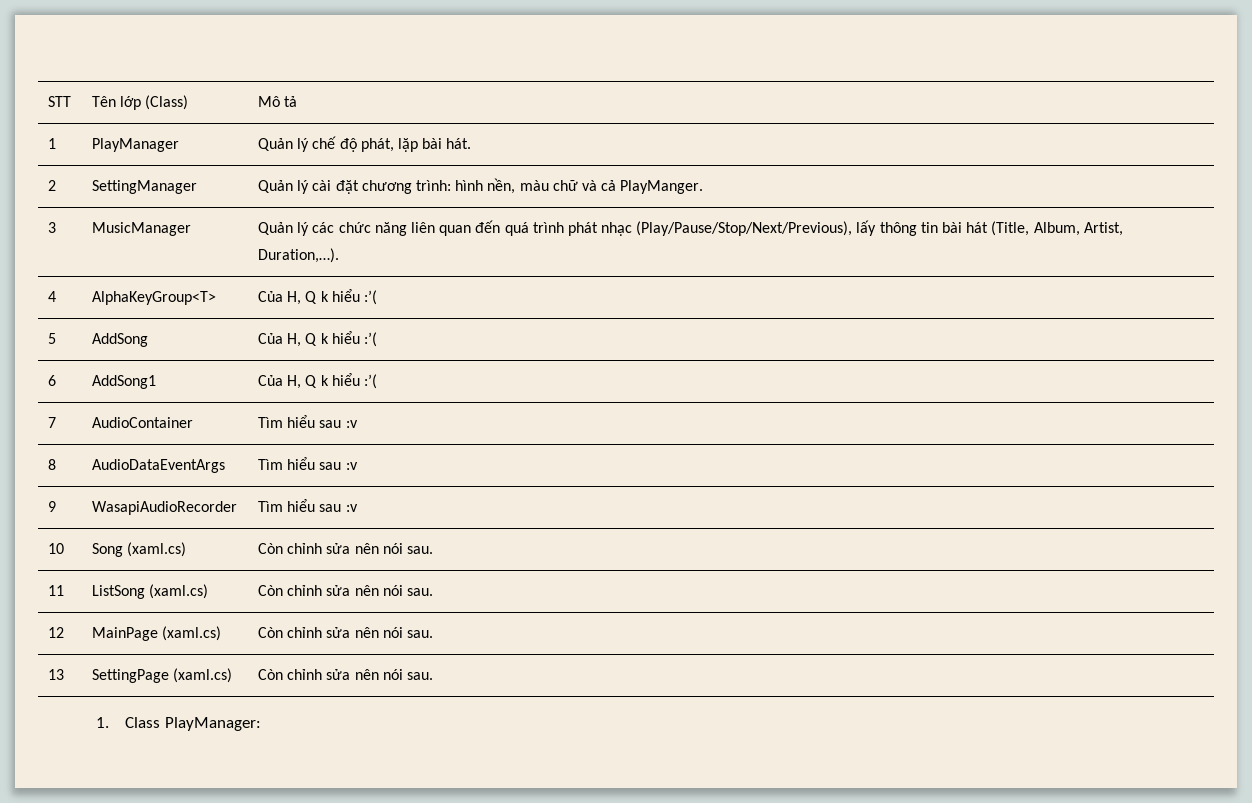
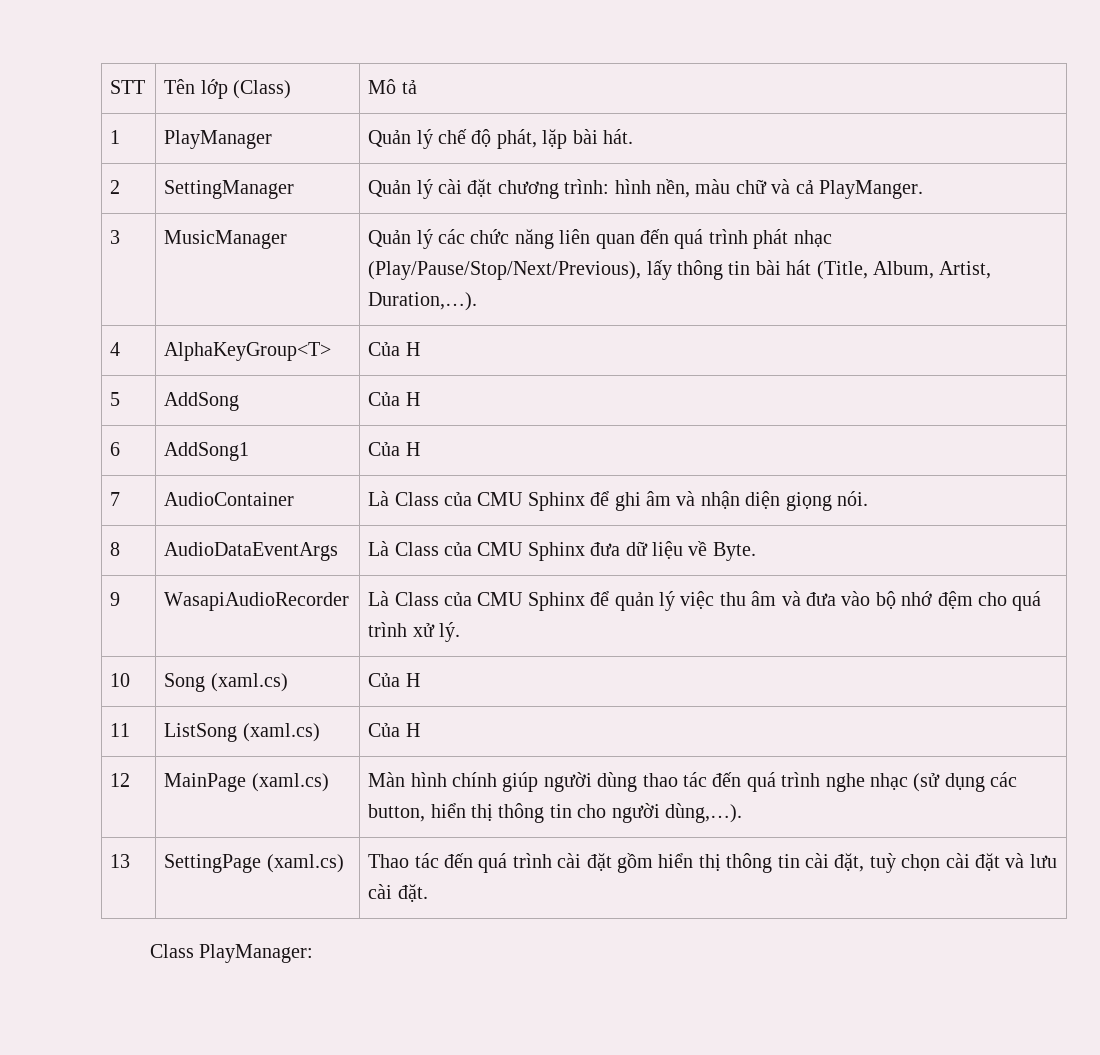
- 4 | AlphaKeyGroup<T> | Của H, Q k hiểu :’(
- 5 | AddSong | Của H, Q k hiểu :’(
- 6 | AddSong1 | Của H, Q k hiểu :’(
- 7 | AudioContainer | Tìm hiểu sau :v
- 8 | AudioDataEventArgs | Tìm hiểu sau :v
- 9 | WasapiAudioRecorder | Tìm hiểu sau :v
- 10 | Song (xaml.cs) | Còn chỉnh sửa nên nói sau.
- 11 | ListSong (xaml.cs) | Còn chỉnh sửa nên nói sau.
- 12 | MainPage (xaml.cs) | Còn chỉnh sửa nên nói sau.
- 13 | SettingPage (xaml.cs) | Còn chỉnh sửa nên nói sau.
- 1. Class PlayManager:
+ 4 | AlphaKeyGroup<T> | Của H
+ 5 | AddSong | Của H
+ 6 | AddSong1 | Của H
+ 7 | AudioContainer | Là Class của CMU Sphinx để ghi âm và nhận diện giọng nói.
+ 8 | AudioDataEventArgs | Là Class của CMU Sphinx đưa dữ liệu về Byte.
+ 9 | WasapiAudioRecorder | Là Class của CMU Sphinx để quản lý việc thu âm và đưa vào bộ nhớ đệm cho quá trình xử lý.
+ 10 | Song (xaml.cs) | Của H
+ 11 | ListSong (xaml.cs) | Của H
+ 12 | MainPage (xaml.cs) | Màn hình chính giúp người dùng thao tác đến quá trình nghe nhạc (sử dụng các button, hiển thị thông tin cho người dùng,…).
+ 13 | SettingPage (xaml.cs) | Thao tác đến quá trình cài đặt gồm hiển thị thông tin cài đặt, tuỳ chọn cài đặt và lưu cài đặt.
+ Class PlayManager:

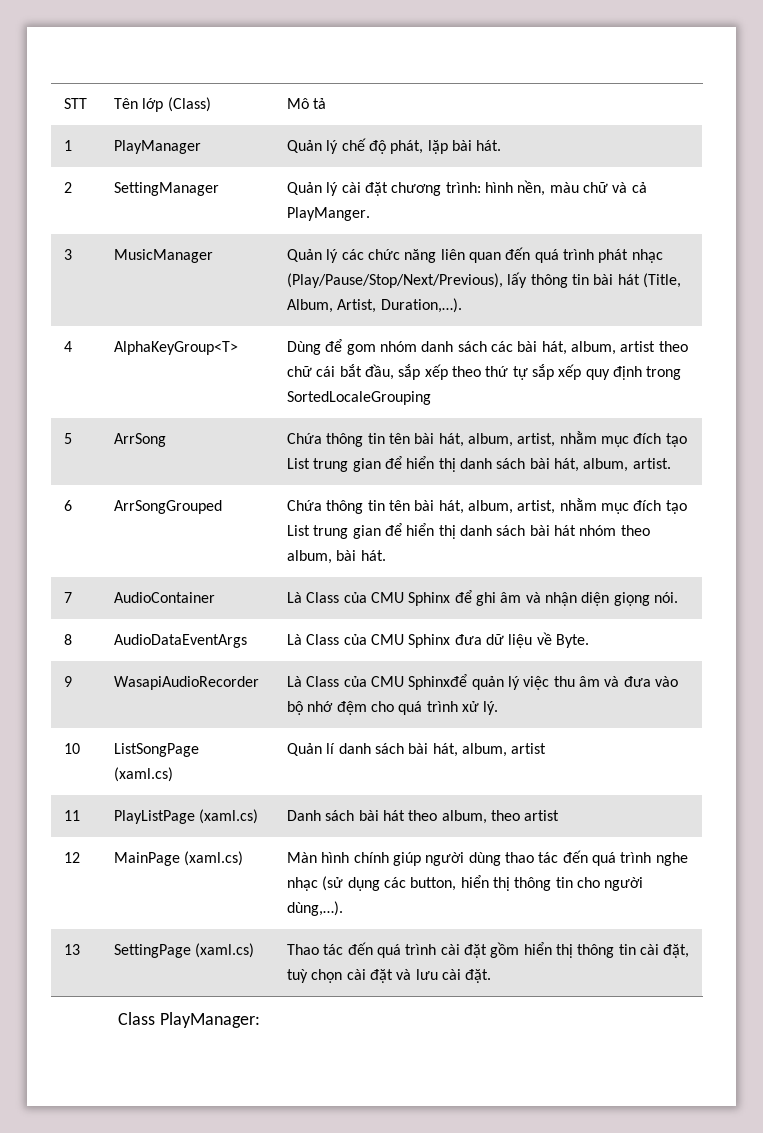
- 4 | AlphaKeyGroup<T> | Của H
- 5 | AddSong | Của H
- 6 | AddSong1 | Của H
+ 4 | AlphaKeyGroup<T> | Dùng để gom nhóm danh sách các bài hát, album, artist theo chữ cái bắt đầu, sắp xếp theo thứ tự sắp xếp quy định trong SortedLocaleGrouping
+ 5 | ArrSong | Chứa thông tin tên bài hát, album, artist, nhằm mục đích tạo List trung gian để hiển thị danh sách bài hát, album, artist.
+ 6 | ArrSongGrouped | Chứa thông tin tên bài hát, album, artist, nhằm mục đích tạo List trung gian để hiển thị danh sách bài hát nhóm theo album, bài hát.
- 9 | WasapiAudioRecorder | Là Class của CMU Sphinx để quản lý việc thu âm và đưa vào bộ nhớ đệm cho quá trình xử lý.
+ 9 | WasapiAudioRecorder | Là Class của CMU Sphinxđể quản lý việc thu âm và đưa vào bộ nhớ đệm cho quá trình xử lý.
- 10 | Song (xaml.cs) | Của H
+ 10 | ListSongPage (xaml.cs) | Quản lí danh sách bài hát, album, artist
- 11 | ListSong (xaml.cs) | Của H
+ 11 | PlayListPage (xaml.cs) | Danh sách bài hát theo album, theo artist

